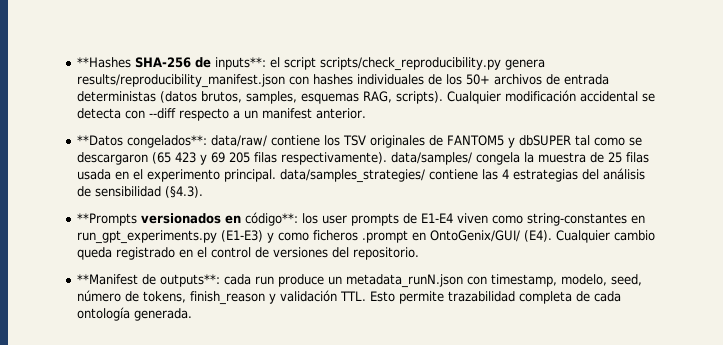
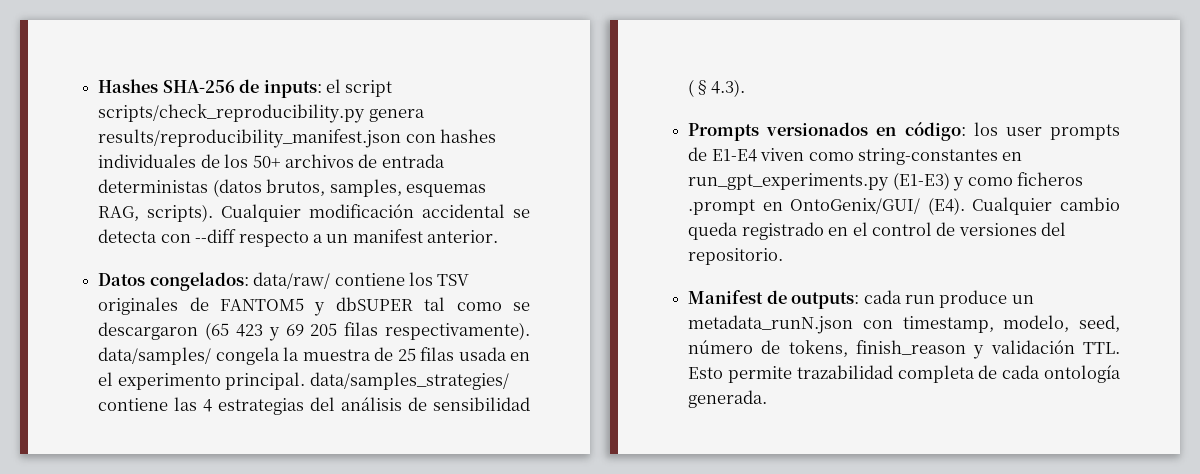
- **Hashes SHA-256 de inputs**: el script scripts/check_reproducibility.py genera results/reproducibility_manifest.json con hashes individuales de los 50+ archivos de entrada deterministas (datos brutos, samples, esquemas RAG, scripts).
+ Hashes SHA-256 de inputs: el script scripts/check_reproducibility.py genera results/reproducibility_manifest.json con hashes individuales de los 50+ archivos de entrada deterministas (datos brutos, samples, esquemas RAG, scripts).
- **Datos congelados**: data/raw/ contiene los TSV originales de FANTOM5 y dbSUPER tal como se descargaron (65 423 y 69 205 filas respectivamente). data/samples/ congela la muestra de 25 filas usada en el experimento principal. data/samples_strategies/ contiene las 4 estrategias del análisis de sensibilidad (§4.3).
+ Datos congelados: data/raw/ contiene los TSV originales de FANTOM5 y dbSUPER tal como se descargaron (65 423 y 69 205 filas respectivamente). data/samples/ congela la muestra de 25 filas usada en el experimento principal. data/samples_strategies/ contiene las 4 estrategias del análisis de sensibilidad (§4.3).
- **Prompts versionados en código**: los user prompts de E1-E4 viven como string-constantes en run_gpt_experiments.py (E1-E3) y como ficheros .prompt en OntoGenix/GUI/ (E4). Cualquier cambio queda registrado en el control de versiones del repositorio.
+ Prompts versionados en código: los user prompts de E1-E4 viven como string-constantes en run_gpt_experiments.py (E1-E3) y como ficheros .prompt en OntoGenix/GUI/ (E4). Cualquier cambio queda registrado en el control de versiones del repositorio.
- **Manifest de outputs**: cada run produce un metadata_runN.json con timestamp, modelo, seed, número de tokens, finish_reason y validación TTL. Esto permite trazabilidad completa de cada ontología generada.
+ Manifest de outputs: cada run produce un metadata_runN.json con timestamp, modelo, seed, número de tokens, finish_reason y validación TTL. Esto permite trazabilidad completa de cada ontología generada.

